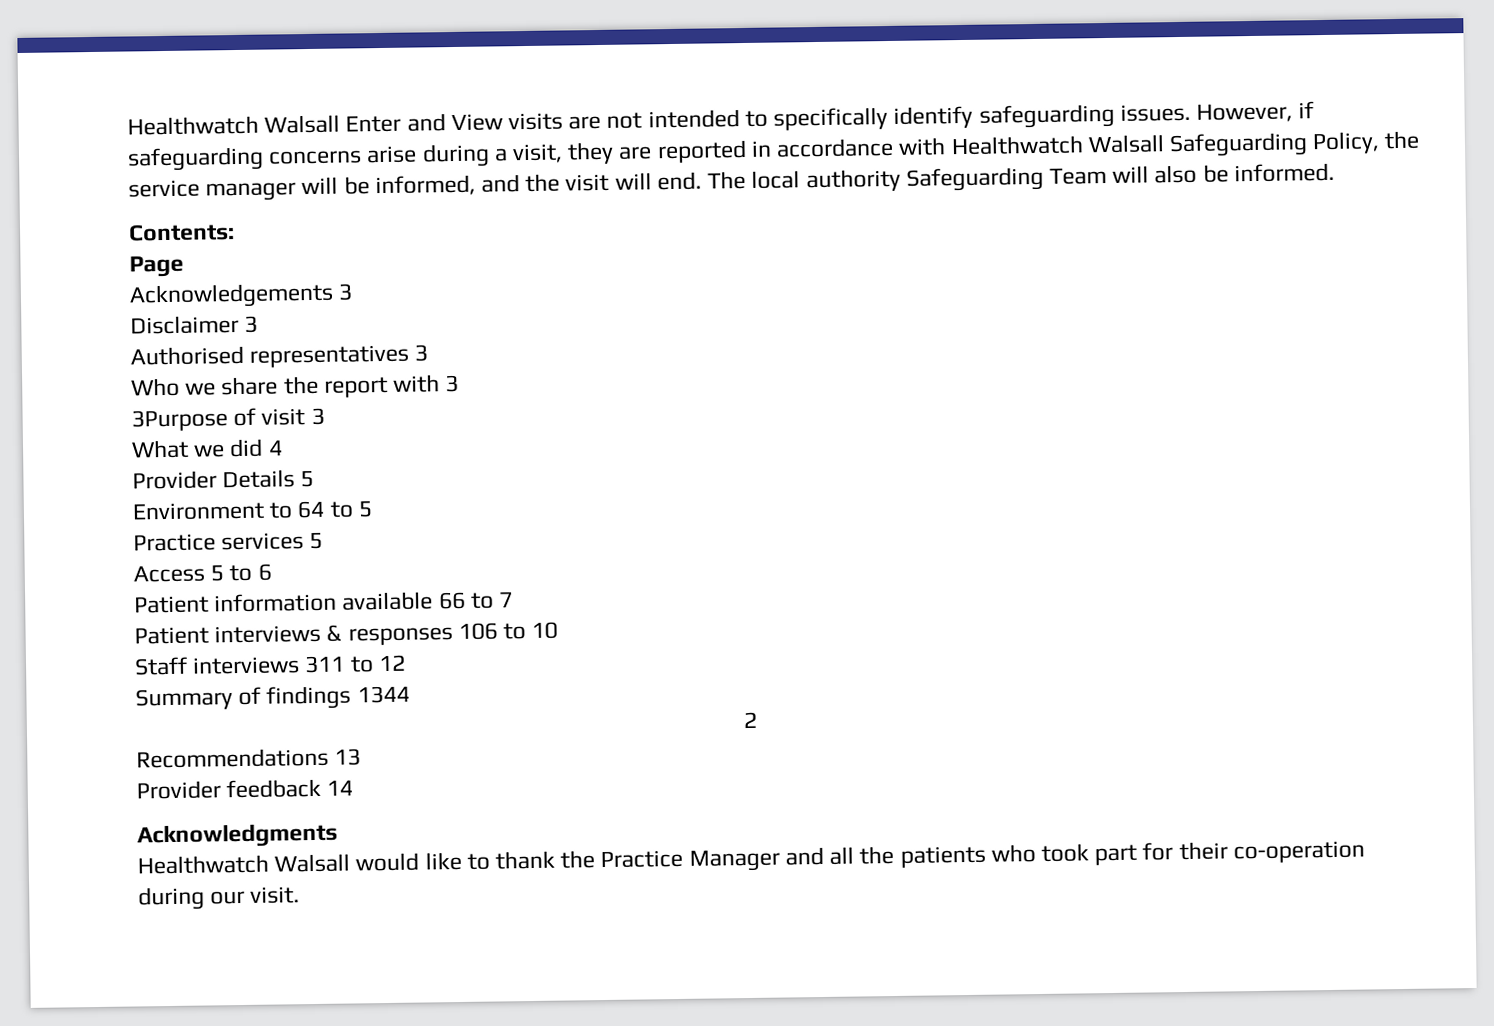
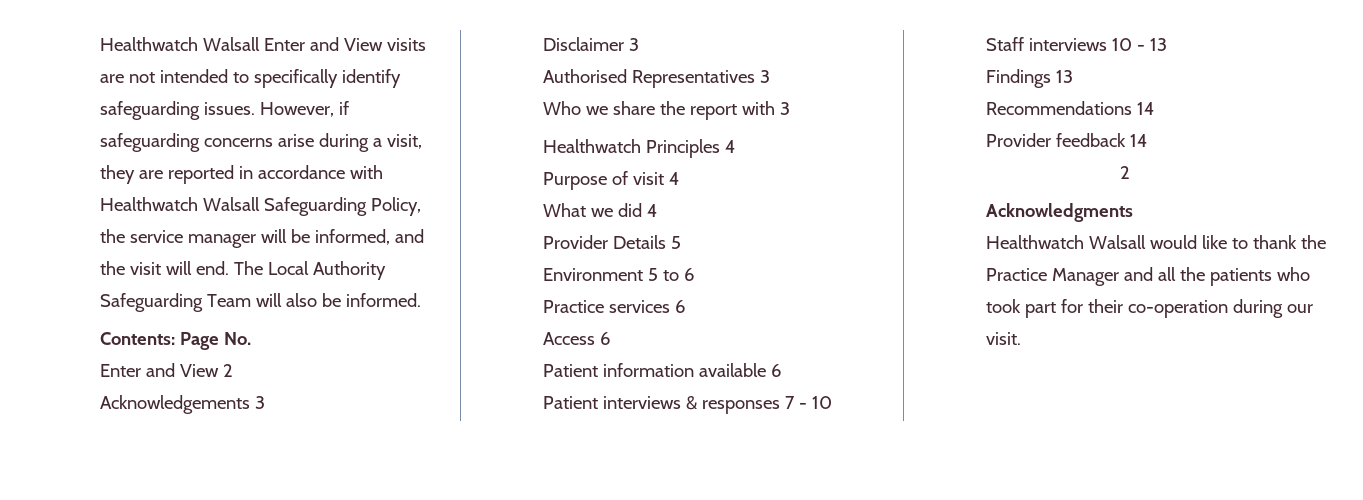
- The local authority Safeguarding Team will also be informed.
+ The Local Authority Safeguarding Team will also be informed.
- Contents:
- Page
+ Contents: Page No.
+ Enter and View 2
- Authorised representatives 3
+ Authorised Representatives 3
- 3Purpose of visit 3
+ Healthwatch Principles 4
+ Purpose of visit 4
- Environment to 64 to 5
+ Environment 5 to 6
- Practice services 5
+ Practice services 6
- Access 5 to 6
+ Access 6
- Patient information available 66 to 7
+ Patient information available 6
- Patient interviews & responses 106 to 10
+ Patient interviews & responses 7 - 10
- Staff interviews 311 to 12
- Summary of findings 1344
- 2
+ Staff interviews 10 - 13
+ Findings 13
- Recommendations 13
+ Recommendations 14
  Provider feedback 14
+ 2

